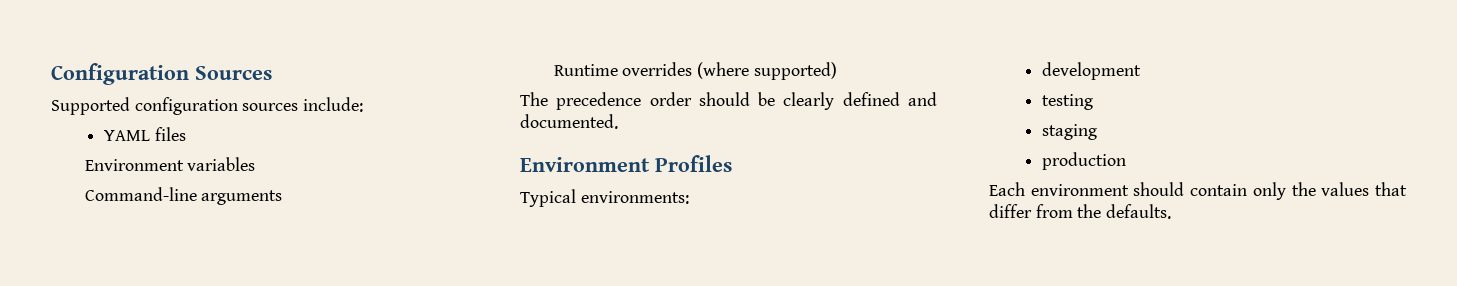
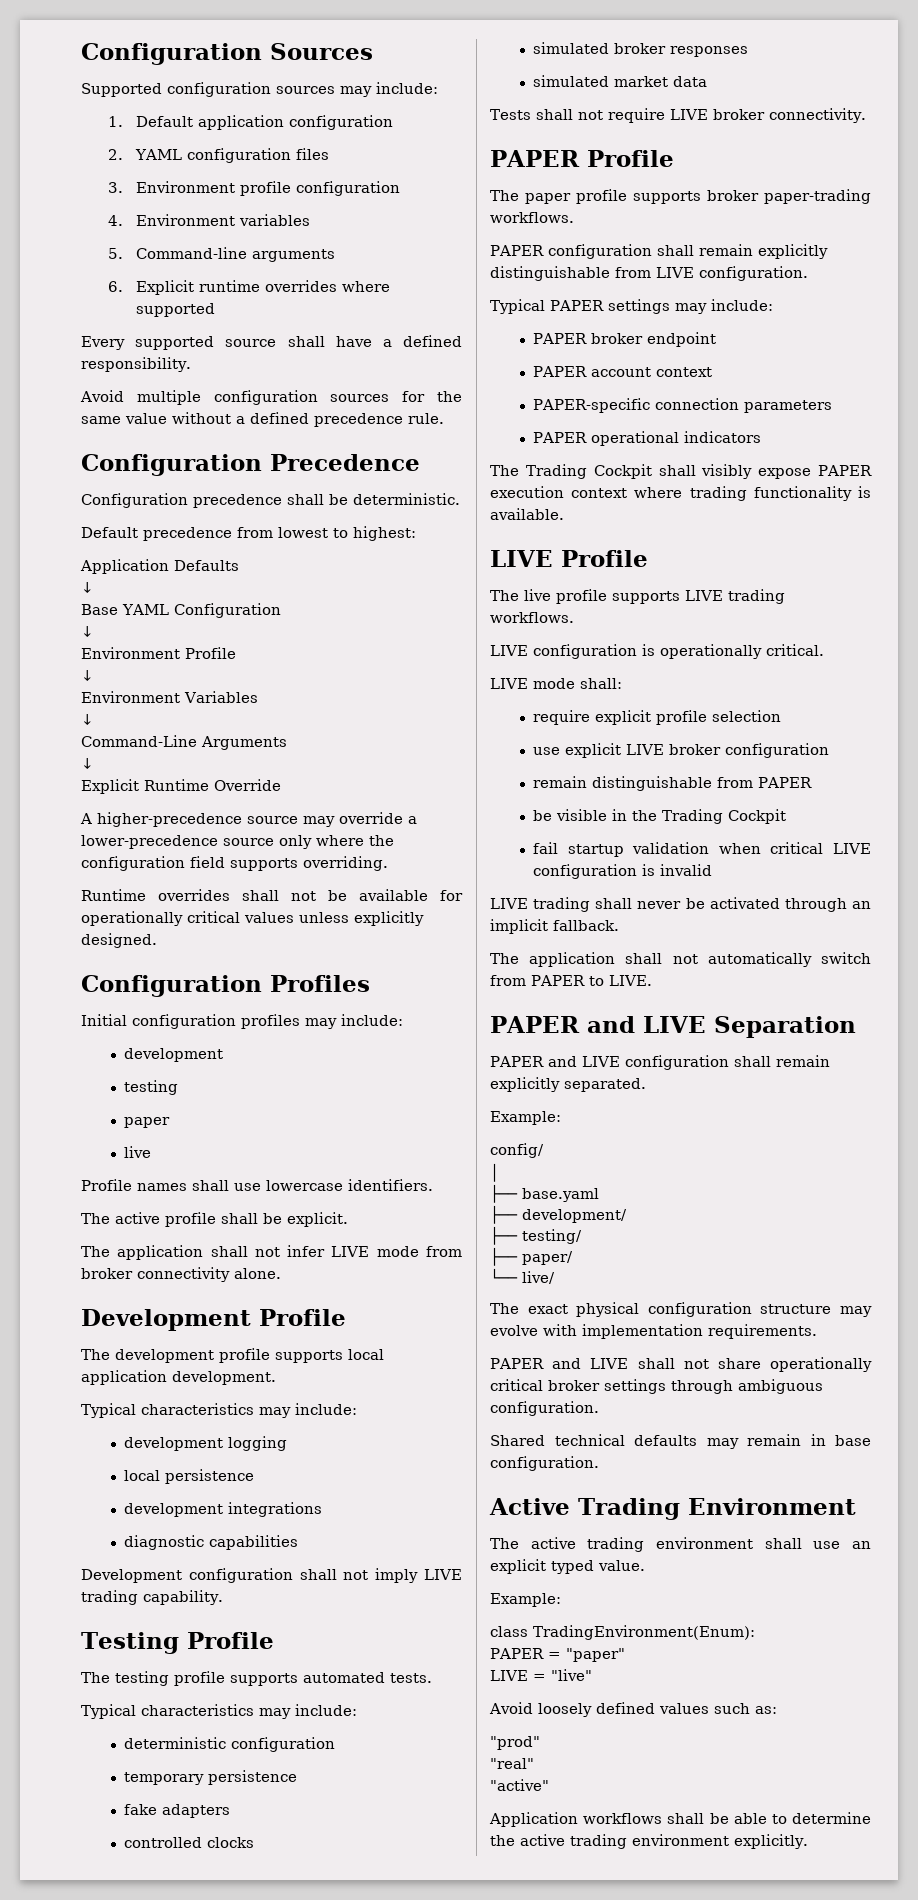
- Supported configuration sources include:
- YAML files
- Environment variables
+ Supported configuration sources may include:
+ 1. Default application configuration
+ 2. YAML configuration files
+ 3. Environment profile configuration
+ 4. Environment variables
- Command-line arguments
+ 5. Command-line arguments
- Runtime overrides (where supported)
- The precedence order should be clearly defined and documented.
- Environment Profiles
- Typical environments:
+ 6. Explicit runtime overrides where supported
+ Every supported source shall have a defined responsibility.
+ Avoid multiple configuration sources for the same value without a defined precedence rule.
+ Configuration Precedence
+ Configuration precedence shall be deterministic.
+ Default precedence from lowest to highest:
+ Application Defaults
+ ↓
+ Base YAML Configuration
+ ↓
+ Environment Profile
+ ↓
+ Environment Variables
+ ↓
+ Command-Line Arguments
+ ↓
+ Explicit Runtime Override
+ A higher-precedence source may override a lower-precedence source only where the configuration field supports overriding.
+ Runtime overrides shall not be available for operationally critical values unless explicitly designed.
+ Configuration Profiles
+ Initial configuration profiles may include:
  development
  testing
- staging
- production
- Each environment should contain only the values that differ from the defaults.
+ paper
+ live
+ Profile names shall use lowercase identifiers.
+ The active profile shall be explicit.
+ The application shall not infer LIVE mode from broker connectivity alone.
+ Development Profile
+ The development profile supports local application development.
+ Typical characteristics may include:
+ development logging
+ local persistence
+ development integrations
+ diagnostic capabilities
+ Development configuration shall not imply LIVE trading capability.
+ Testing Profile
+ The testing profile supports automated tests.
+ Typical characteristics may include:
+ deterministic configuration
+ temporary persistence
+ fake adapters
+ controlled clocks
+ simulated broker responses
+ simulated market data
+ Tests shall not require LIVE broker connectivity.
+ PAPER Profile
+ The paper profile supports broker paper-trading workflows.
+ PAPER configuration shall remain explicitly distinguishable from LIVE configuration.
+ Typical PAPER settings may include:
+ PAPER broker endpoint
+ PAPER account context
+ PAPER-specific connection parameters
+ PAPER operational indicators
+ The Trading Cockpit shall visibly expose PAPER execution context where trading functionality is available.
+ LIVE Profile
+ The live profile supports LIVE trading workflows.
+ LIVE configuration is operationally critical.
+ LIVE mode shall:
+ require explicit profile selection
+ use explicit LIVE broker configuration
+ remain distinguishable from PAPER
+ be visible in the Trading Cockpit
+ fail startup validation when critical LIVE configuration is invalid
+ LIVE trading shall never be activated through an implicit fallback.
+ The application shall not automatically switch from PAPER to LIVE.
+ PAPER and LIVE Separation
+ PAPER and LIVE configuration shall remain explicitly separated.
+ Example:
+ config/
+ │
+ ├── base.yaml
+ ├── development/
+ ├── testing/
+ ├── paper/
+ └── live/
+ The exact physical configuration structure may evolve with implementation requirements.
+ PAPER and LIVE shall not share operationally critical broker settings through ambiguous configuration.
+ Shared technical defaults may remain in base configuration.
+ Active Trading Environment
+ The active trading environment shall use an explicit typed value.
+ Example:
+ class TradingEnvironment(Enum):
+ PAPER = "paper"
+ LIVE = "live"
+ Avoid loosely defined values such as:
+ "prod"
+ "real"
+ "active"
+ Application workflows shall be able to determine the active trading environment explicitly.

